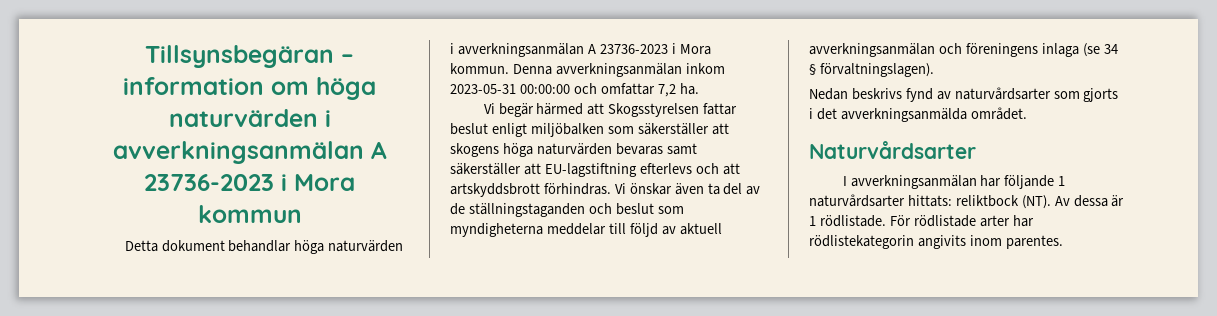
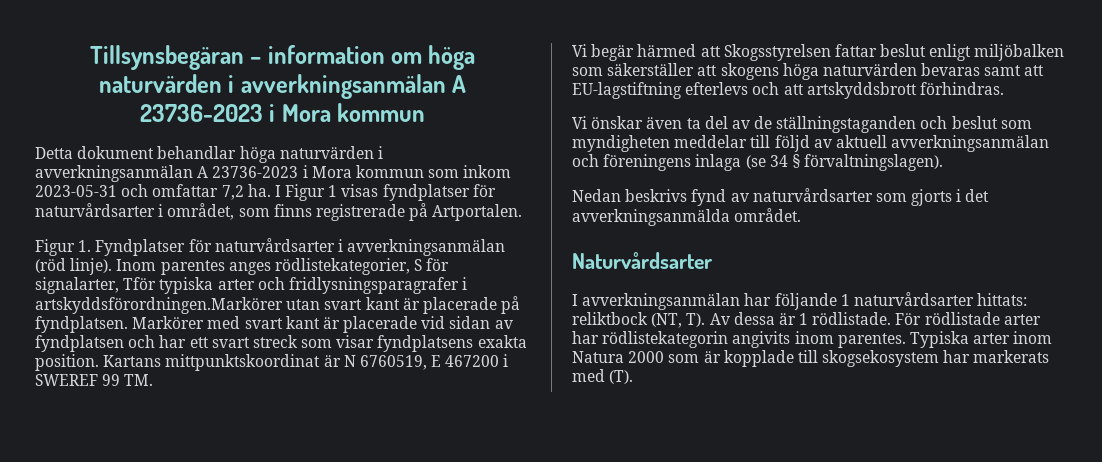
- Detta dokument behandlar höga naturvärden i avverkningsanmälan A 23736-2023 i Mora kommun. Denna avverkningsanmälan inkom 2023-05-31 00:00:00 och omfattar 7,2 ha.
+ Detta dokument behandlar höga naturvärden i avverkningsanmälan A 23736-2023 i Mora kommun som inkom 2023-05-31 och omfattar 7,2 ha. I Figur 1 visas fyndplatser för naturvårdsarter i området, som finns registrerade på Artportalen.
+ Figur 1. Fyndplatser för naturvårdsarter i avverkningsanmälan (röd linje). Inom parentes anges rödlistekategorier, S för signalarter, Tför typiska arter och fridlysningsparagrafer i artskyddsförordningen.Markörer utan svart kant är placerade på fyndplatsen. Markörer med svart kant är placerade vid sidan av fyndplatsen och har ett svart streck som visar fyndplatsens exakta position. Kartans mittpunktskoordinat är N 6760519, E 467200 i SWEREF 99 TM.
- Vi begär härmed att Skogsstyrelsen fattar beslut enligt miljöbalken som säkerställer att skogens höga naturvärden bevaras samt säkerställer att EU-lagstiftning efterlevs och att artskyddsbrott förhindras. Vi önskar även ta del av de ställningstaganden och beslut som myndigheterna meddelar till följd av aktuell avverkningsanmälan och föreningens inlaga (se 34 § förvaltningslagen).
+ Vi begär härmed att Skogsstyrelsen fattar beslut enligt miljöbalken som säkerställer att skogens höga naturvärden bevaras samt att EU-lagstiftning efterlevs och att artskyddsbrott förhindras.
+ Vi önskar även ta del av de ställningstaganden och beslut som myndigheten meddelar till följd av aktuell avverkningsanmälan och föreningens inlaga (se 34 § förvaltningslagen).
- I avverkningsanmälan har följande 1 naturvårdsarter hittats: reliktbock (NT). Av dessa är 1 rödlistade.
+ I avverkningsanmälan har följande 1 naturvårdsarter hittats: reliktbock (NT, T). Av dessa är 1 rödlistade.
+ Typiska arter inom Natura 2000 som är kopplade till skogsekosystem har markerats med (T).

